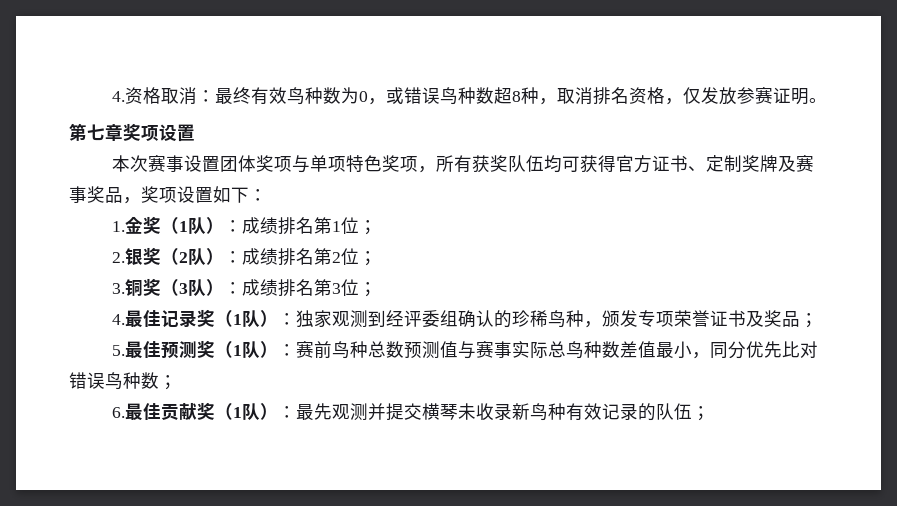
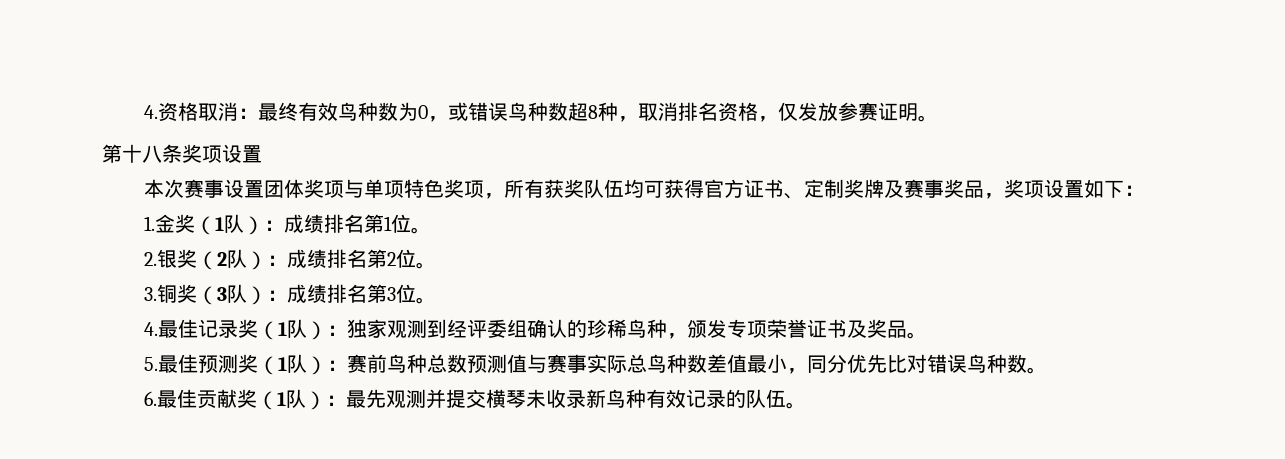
- 第七章奖项设置
+ 第十八条奖项设置
- 1.金奖（1队）：成绩排名第1位；
+ 1.金奖（1队）：成绩排名第1位。
- 2.银奖（2队）：成绩排名第2位；
+ 2.银奖（2队）：成绩排名第2位。
- 3.铜奖（3队）：成绩排名第3位；
+ 3.铜奖（3队）：成绩排名第3位。
- 4.最佳记录奖（1队）：独家观测到经评委组确认的珍稀鸟种，颁发专项荣誉证书及奖品；
+ 4.最佳记录奖（1队）：独家观测到经评委组确认的珍稀鸟种，颁发专项荣誉证书及奖品。
- 5.最佳预测奖（1队）：赛前鸟种总数预测值与赛事实际总鸟种数差值最小，同分优先比对错误鸟种数；
+ 5.最佳预测奖（1队）：赛前鸟种总数预测值与赛事实际总鸟种数差值最小，同分优先比对错误鸟种数。
- 6.最佳贡献奖（1队）：最先观测并提交横琴未收录新鸟种有效记录的队伍；
+ 6.最佳贡献奖（1队）：最先观测并提交横琴未收录新鸟种有效记录的队伍。

